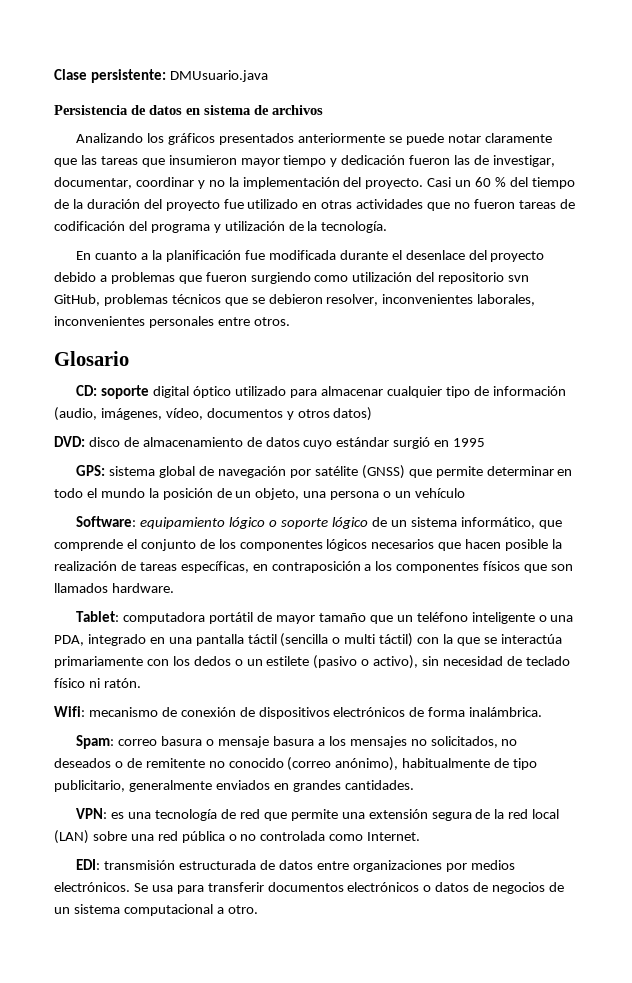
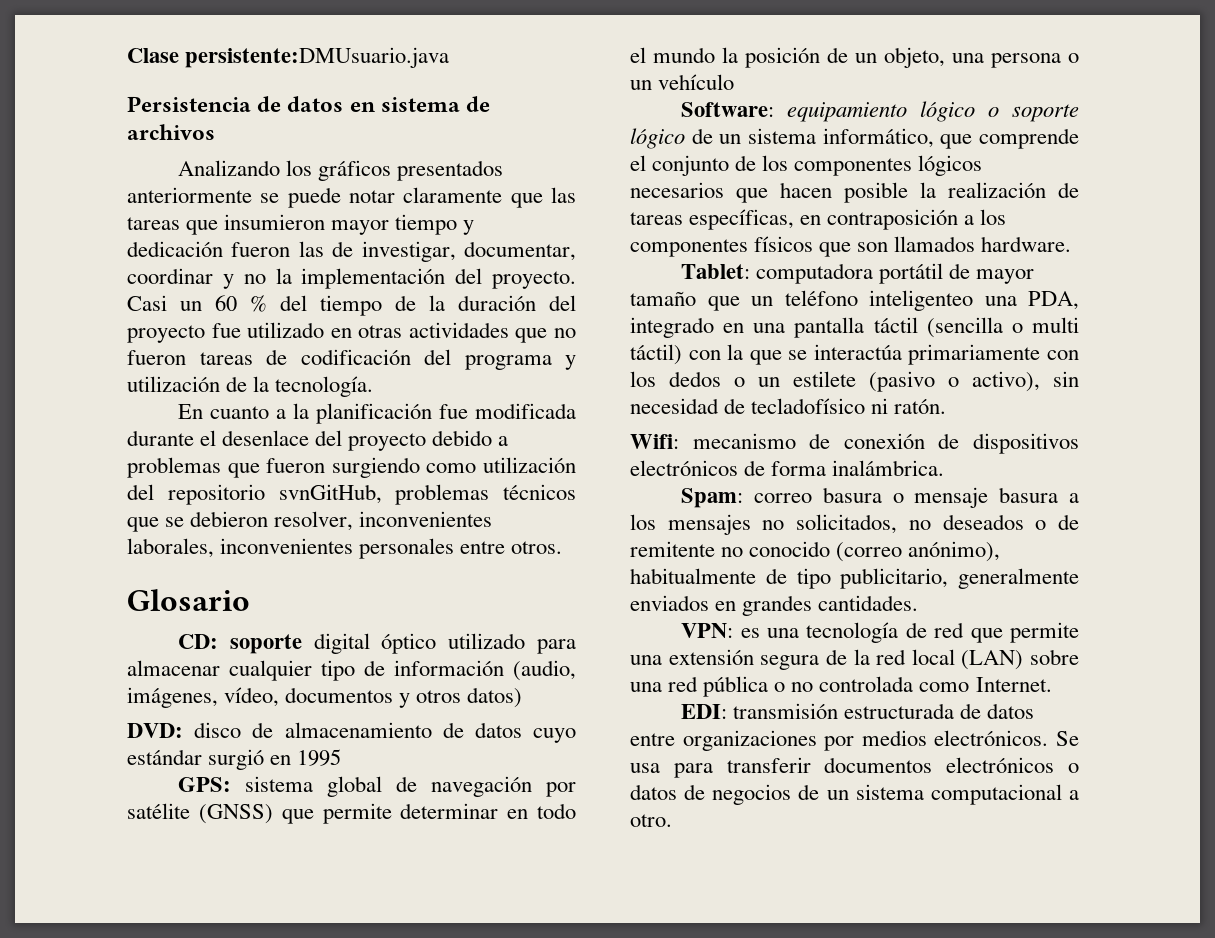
- Clase persistente: DMUsuario.java
+ Clase persistente:DMUsuario.java
- En cuanto a la planificación fue modificada durante el desenlace del proyecto debido a problemas que fueron surgiendo como utilización del repositorio svn GitHub, problemas técnicos que se debieron resolver, inconvenientes laborales, inconvenientes personales entre otros.
+ En cuanto a la planificación fue modificada durante el desenlace del proyecto debido a problemas que fueron surgiendo como utilización del repositorio svnGitHub, problemas técnicos que se debieron resolver, inconvenientes laborales, inconvenientes personales entre otros.
- Tablet: computadora portátil de mayor tamaño que un teléfono inteligente o una PDA, integrado en una pantalla táctil (sencilla o multi táctil) con la que se interactúa primariamente con los dedos o un estilete (pasivo o activo), sin necesidad de teclado físico ni ratón.
+ Tablet: computadora portátil de mayor tamaño que un teléfono inteligenteo una PDA, integrado en una pantalla táctil (sencilla o multi táctil) con la que se interactúa primariamente con los dedos o un estilete (pasivo o activo), sin necesidad de tecladofísico ni ratón.

